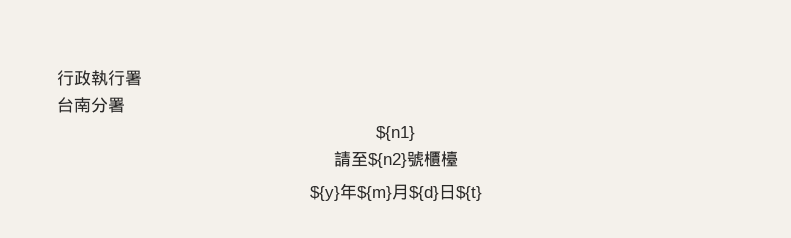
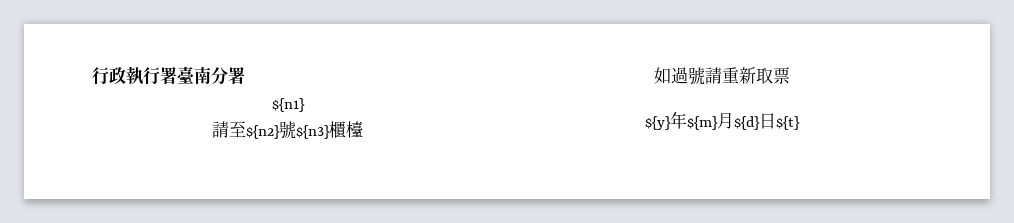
- 行政執行署
- 台南分署
+ 行政執行署臺南分署
- 請至${n2}號櫃檯
+ 請至${n2}號${n3}櫃檯
+ 如過號請重新取票

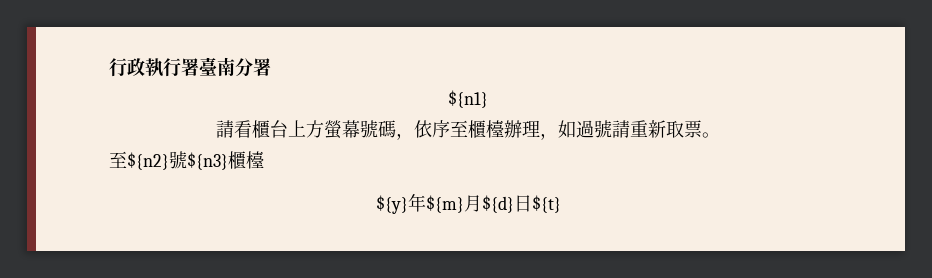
- 請至${n2}號${n3}櫃檯
- 如過號請重新取票
+ 請看櫃台上方螢幕號碼，依序至櫃檯辦理，如過號請重新取票。
+ 至${n2}號${n3}櫃檯

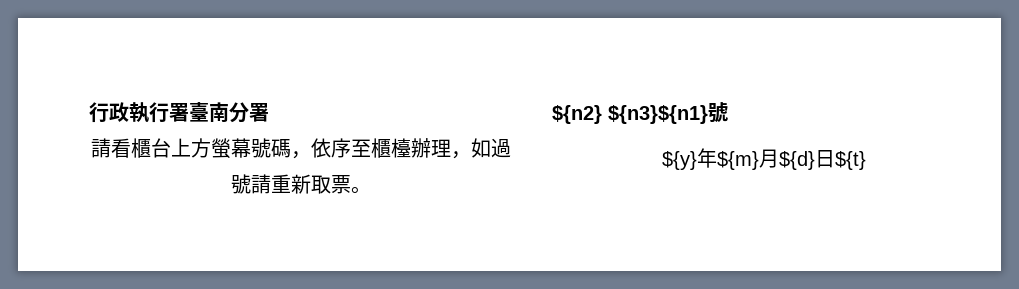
- ${n1}
- 至${n2}號${n3}櫃檯
+ ${n2} ${n3}${n1}號

